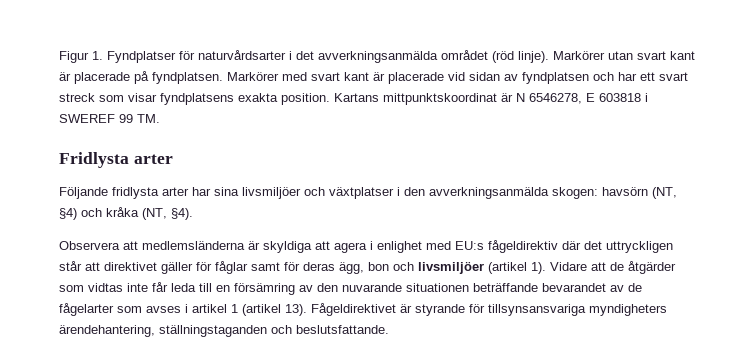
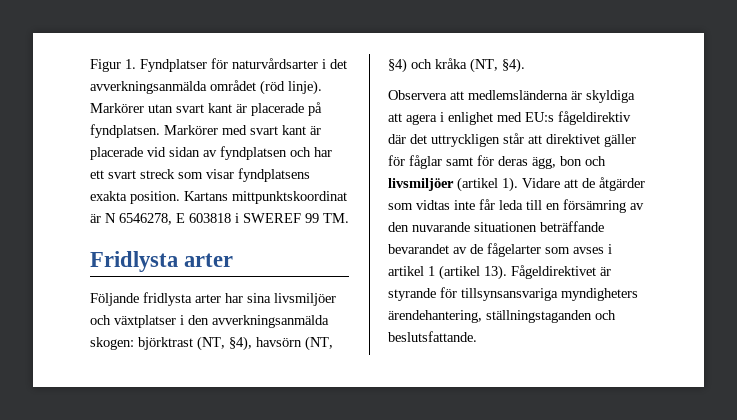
- Följande fridlysta arter har sina livsmiljöer och växtplatser i den avverkningsanmälda skogen: havsörn (NT, §4) och kråka (NT, §4).
+ Följande fridlysta arter har sina livsmiljöer och växtplatser i den avverkningsanmälda skogen: björktrast (NT, §4), havsörn (NT, §4) och kråka (NT, §4).

